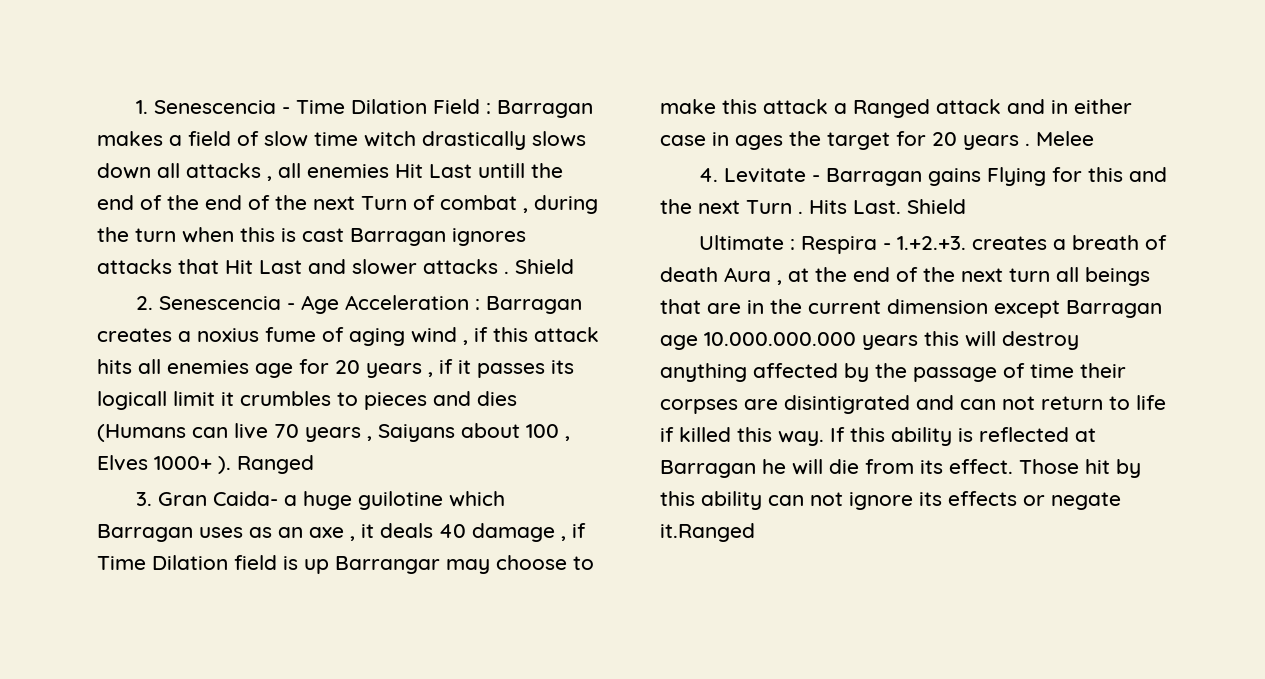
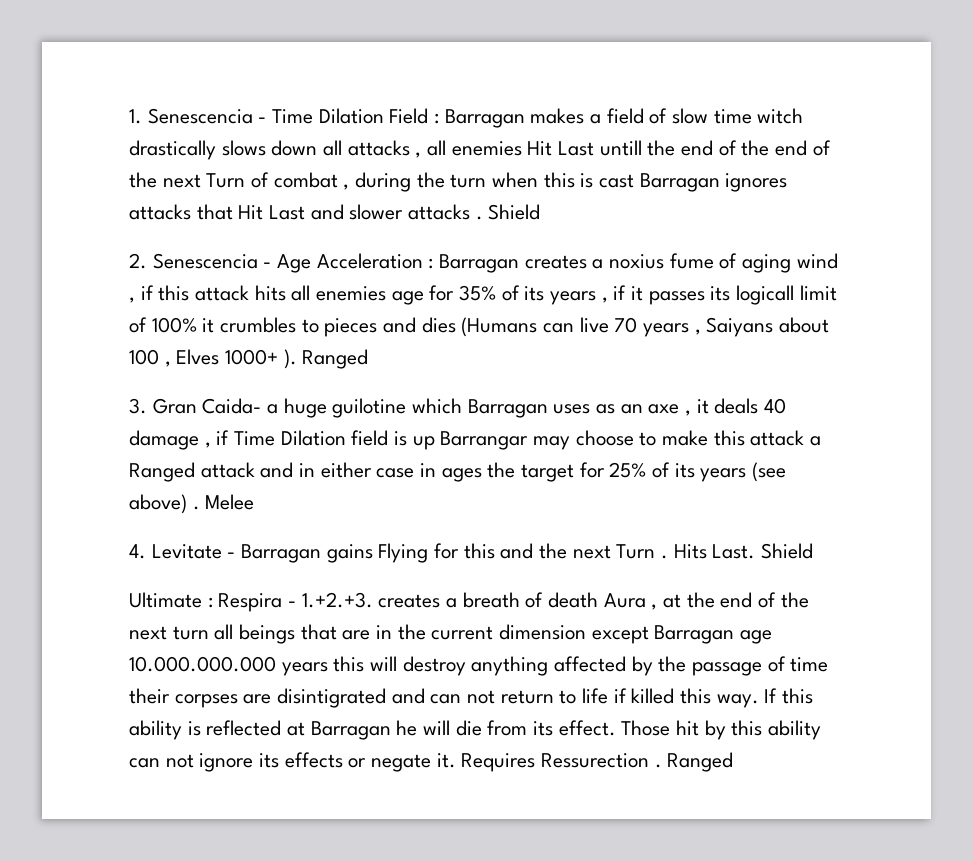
- 2. Senescencia - Age Acceleration : Barragan creates a noxius fume of aging wind , if this attack hits all enemies age for 20 years , if it passes its logicall limit it crumbles to pieces and dies (Humans can live 70 years , Saiyans about 100 , Elves 1000+ ).
+ 2. Senescencia - Age Acceleration : Barragan creates a noxius fume of aging wind , if this attack hits all enemies age for 35% of its years , if it passes its logicall limit of 100% it crumbles to pieces and dies (Humans can live 70 years , Saiyans about 100 , Elves 1000+ ).
- 3. Gran Caida- a huge guilotine which Barragan uses as an axe , it deals 40 damage , if Time Dilation field is up Barrangar may choose to make this attack a Ranged attack and in either case in ages the target for 20 years .
+ 3. Gran Caida- a huge guilotine which Barragan uses as an axe , it deals 40 damage , if Time Dilation field is up Barrangar may choose to make this attack a Ranged attack and in either case in ages the target for 25% of its years (see above) .
- Those hit by this ability can not ignore its effects or negate it.Ranged
+ Those hit by this ability can not ignore its effects or negate it. Requires Ressurection . Ranged

